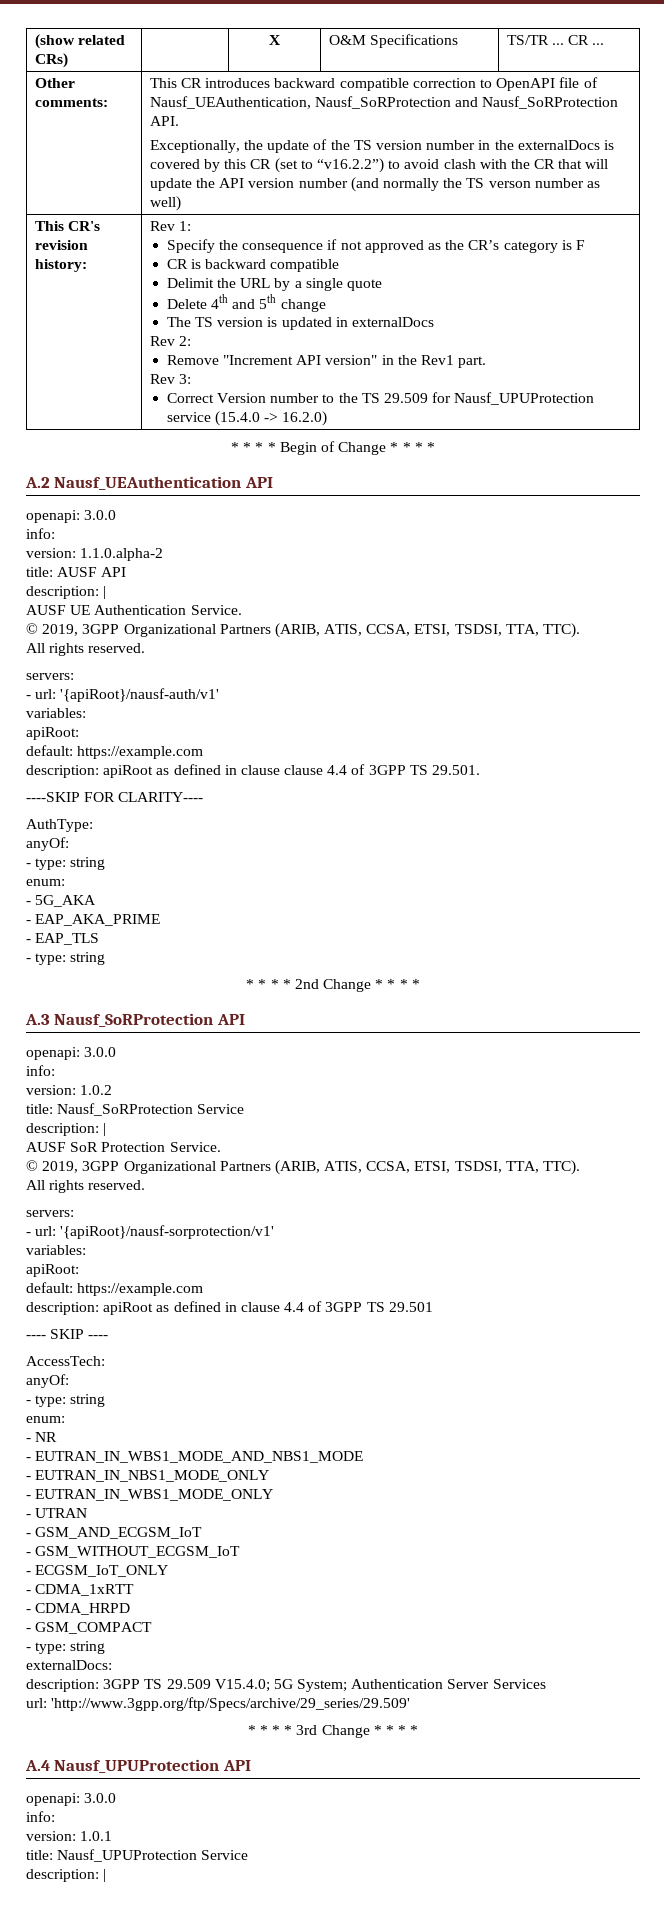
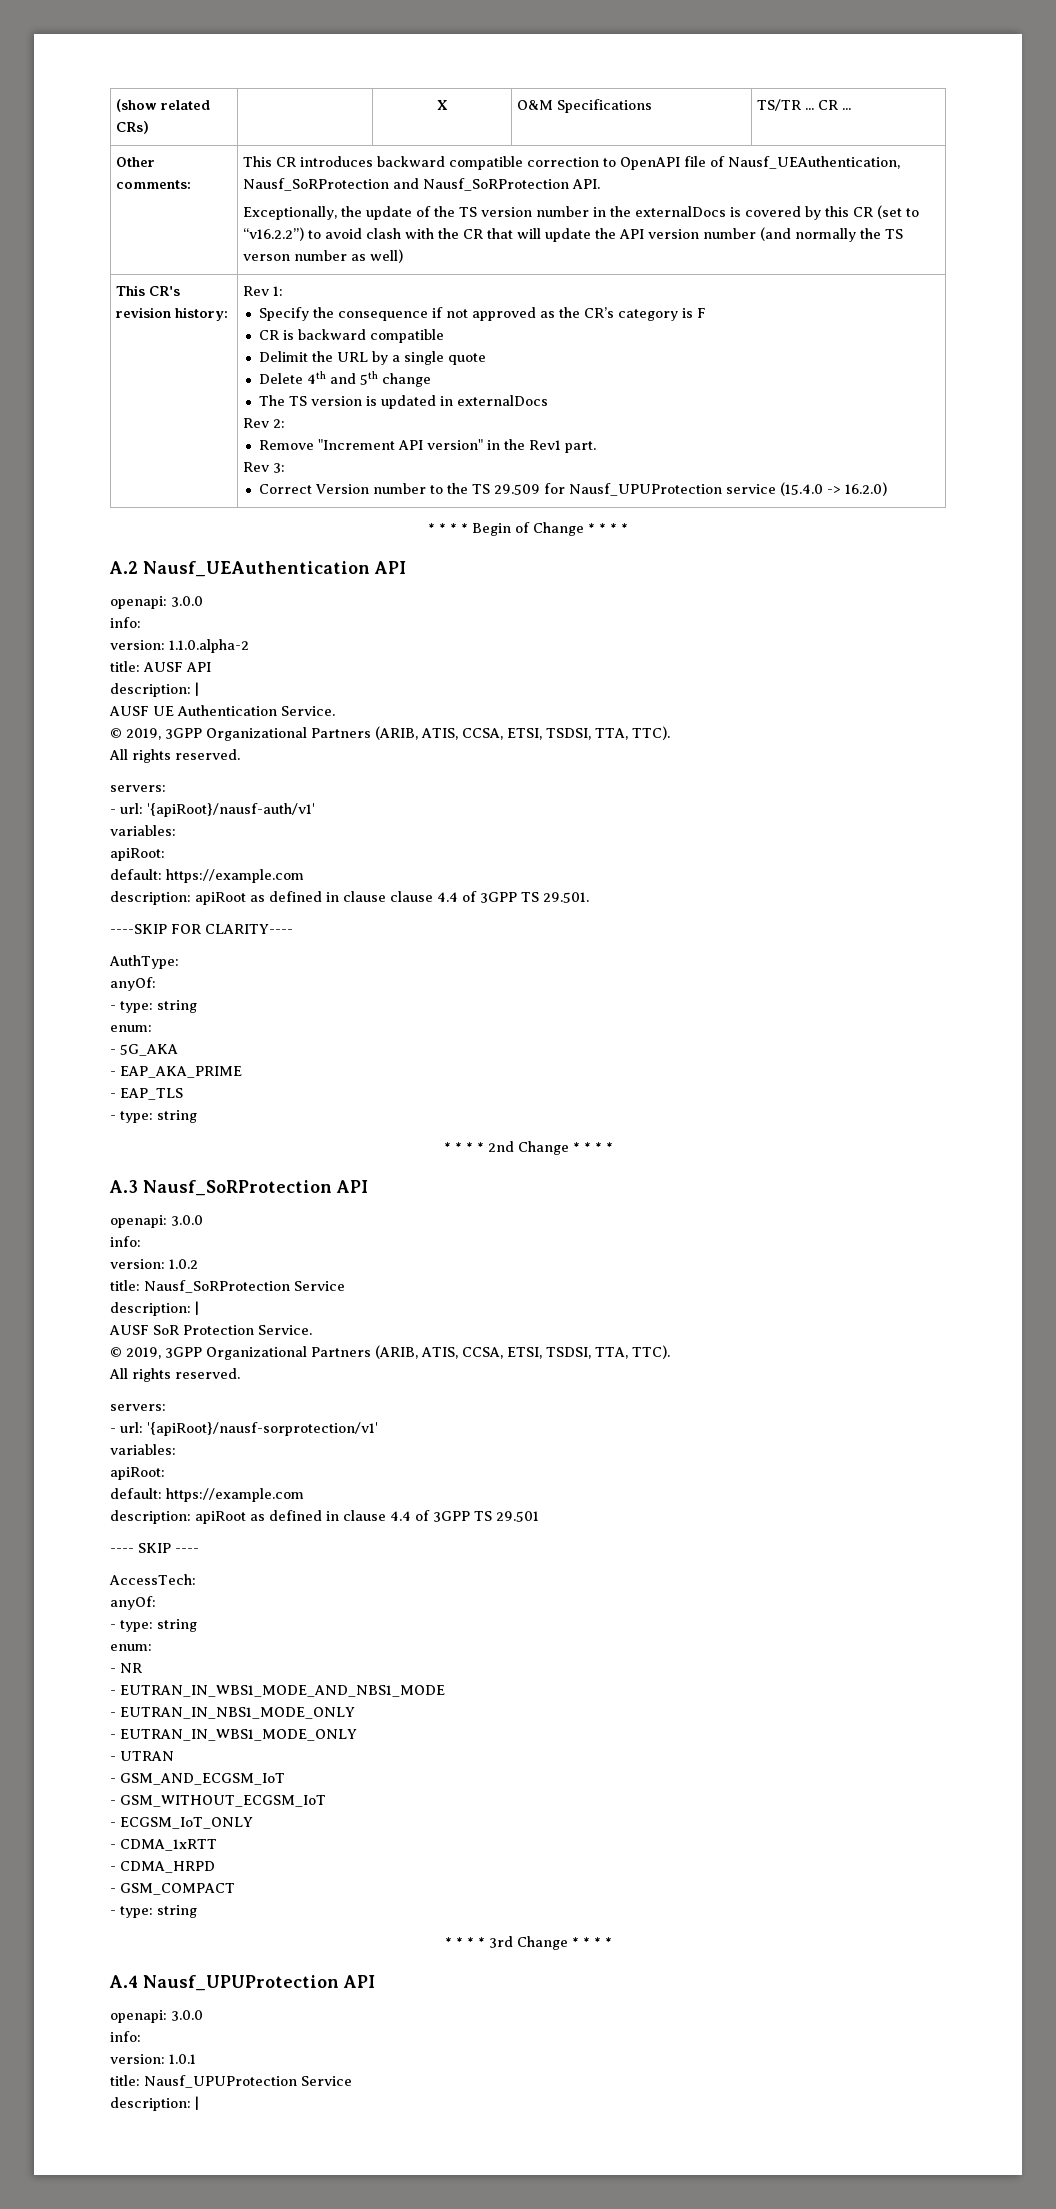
- externalDocs:
- description: 3GPP TS 29.509 V15.4.0; 5G System; Authentication Server Services
- url: 'http://www.3gpp.org/ftp/Specs/archive/29_series/29.509'

